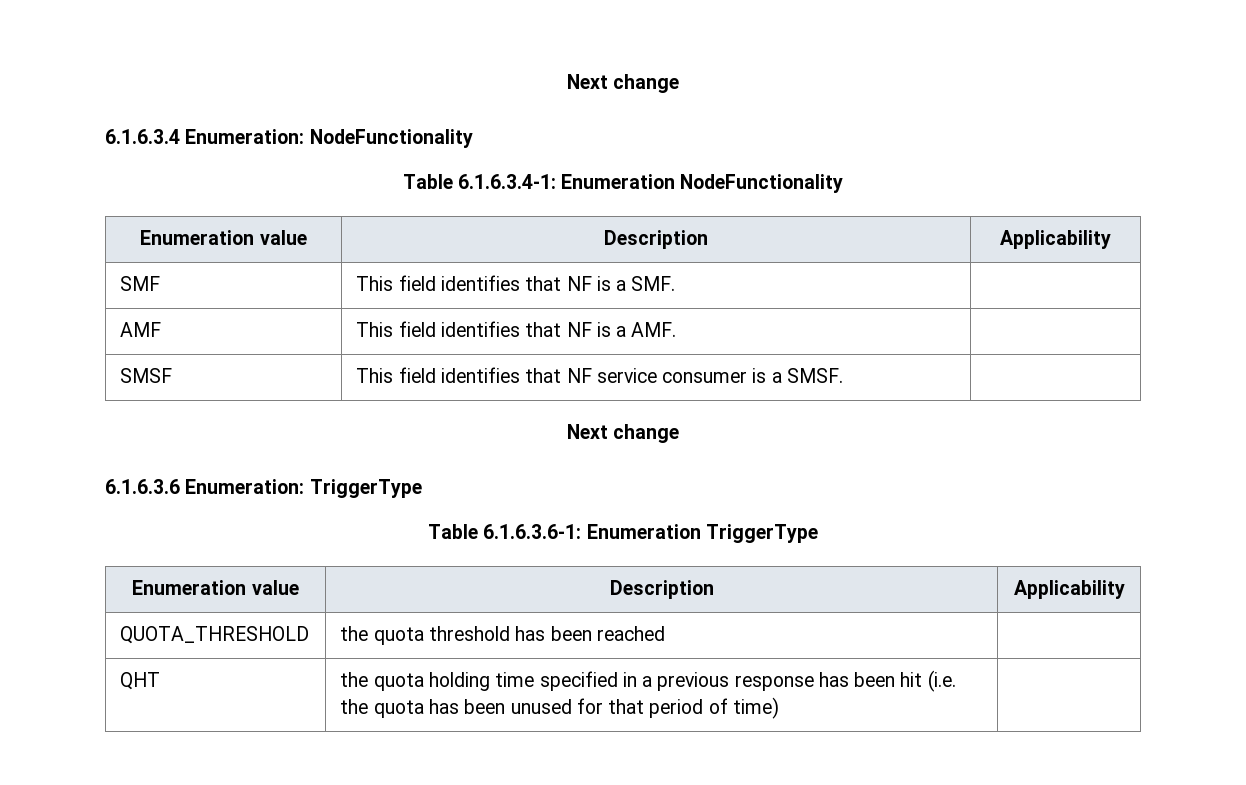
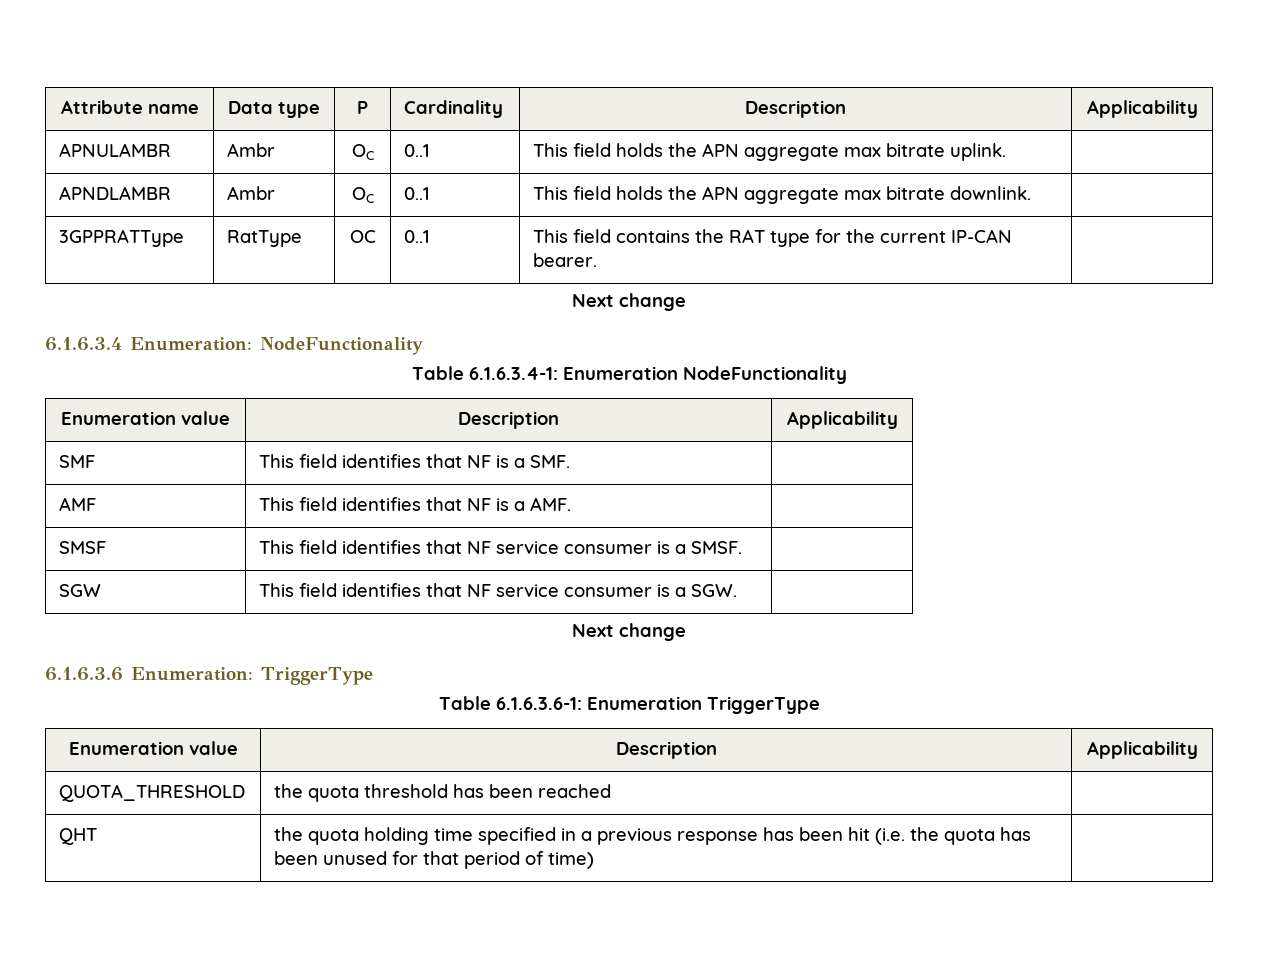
+ Attribute name | Data type | P | Cardinality | Description | Applicability
+ APNULAMBR | Ambr | OC | 0..1 | This field holds the APN aggregate max bitrate uplink. |
+ APNDLAMBR | Ambr | OC | 0..1 | This field holds the APN aggregate max bitrate downlink. |
+ 3GPPRATType | RatType | OC | 0..1 | This field contains the RAT type for the current IP-CAN bearer. |
+ SGW | This field identifies that NF service consumer is a SGW. |

